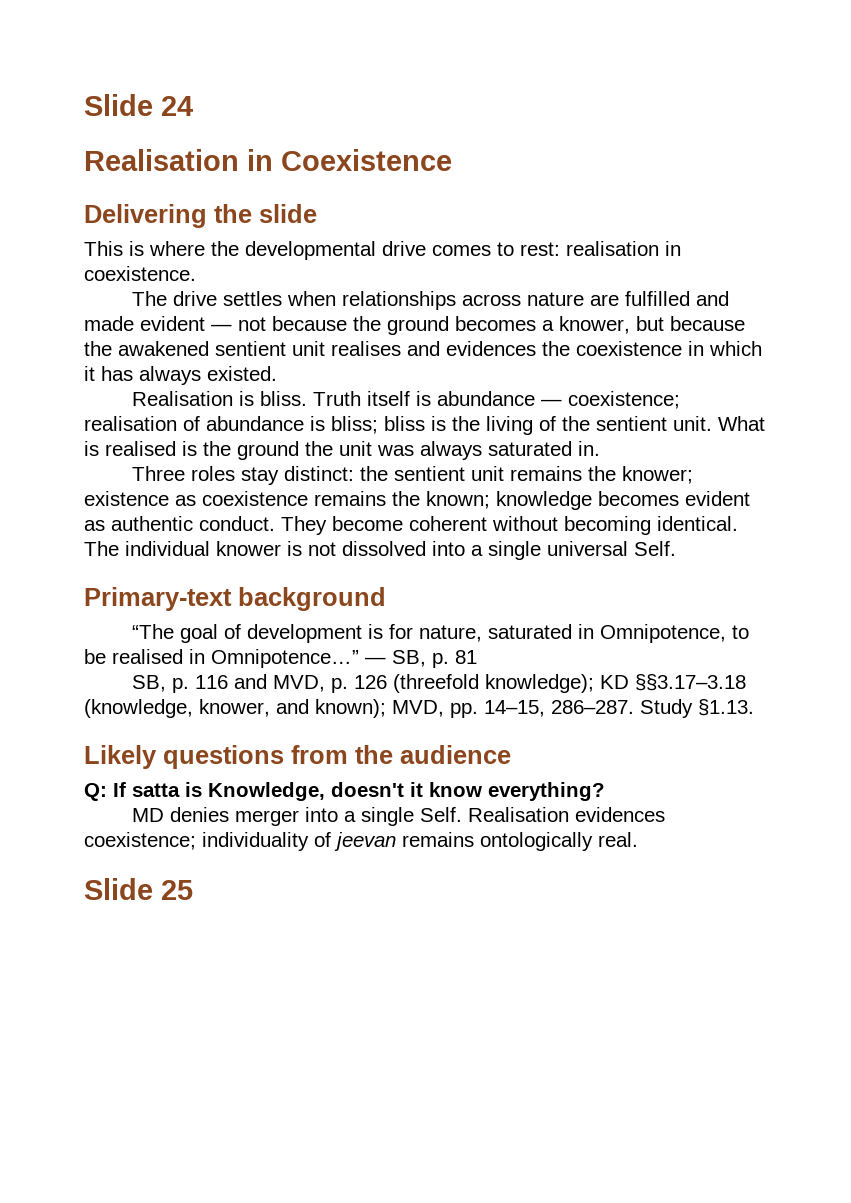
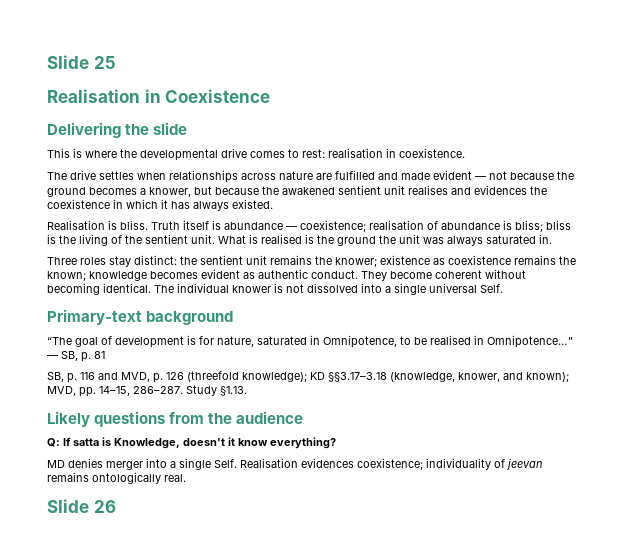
- Slide 24
+ Slide 25
- Slide 25
+ Slide 26

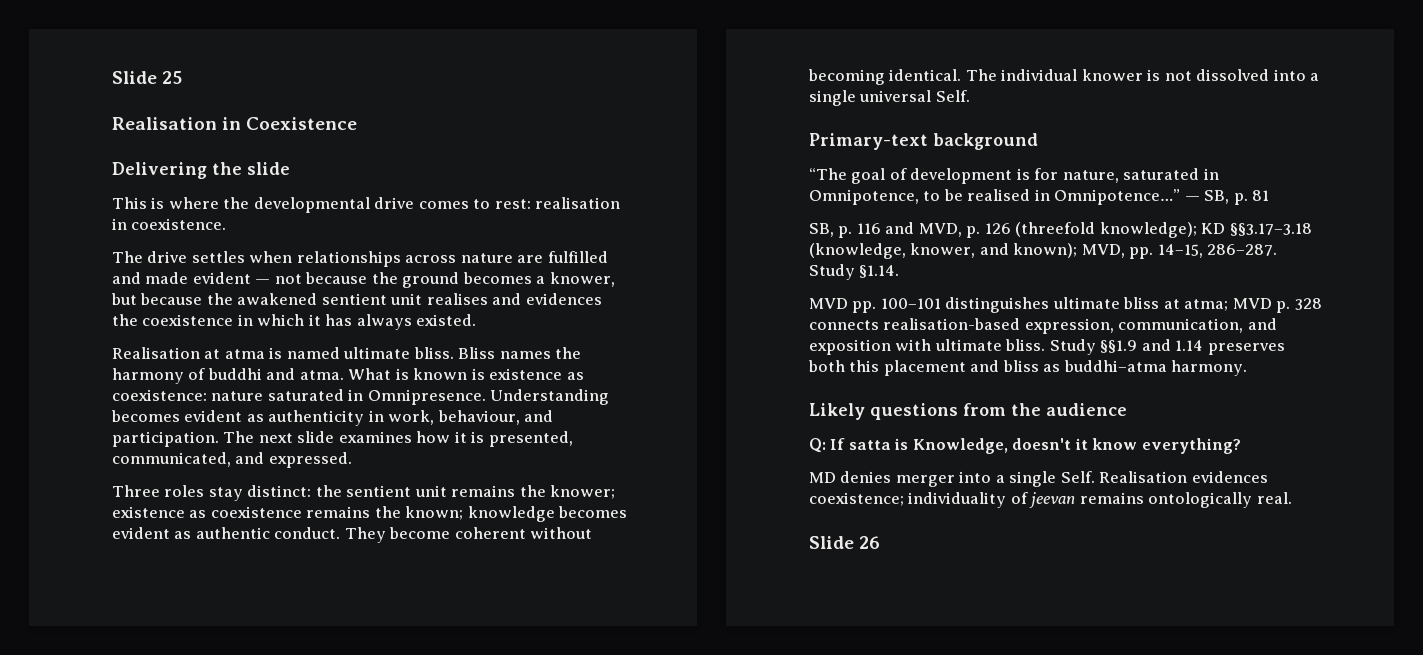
- Realisation is bliss. Truth itself is abundance — coexistence; realisation of abundance is bliss; bliss is the living of the sentient unit. What is realised is the ground the unit was always saturated in.
+ Realisation at atma is named ultimate bliss. Bliss names the harmony of buddhi and atma. What is known is existence as coexistence: nature saturated in Omnipresence. Understanding becomes evident as authenticity in work, behaviour, and participation. The next slide examines how it is presented, communicated, and expressed.
- Study §1.13.
+ Study §1.14.
+ MVD pp. 100–101 distinguishes ultimate bliss at atma; MVD p. 328 connects realisation-based expression, communication, and exposition with ultimate bliss. Study §§1.9 and 1.14 preserves both this placement and bliss as buddhi–atma harmony.

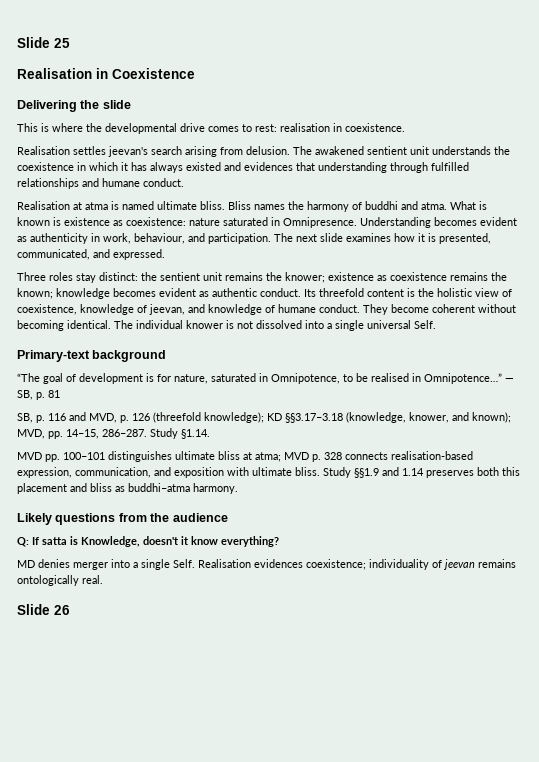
- The drive settles when relationships across nature are fulfilled and made evident — not because the ground becomes a knower, but because the awakened sentient unit realises and evidences the coexistence in which it has always existed.
+ Realisation settles jeevan's search arising from delusion. The awakened sentient unit understands the coexistence in which it has always existed and evidences that understanding through fulfilled relationships and humane conduct.
+ Its threefold content is the holistic view of coexistence, knowledge of jeevan, and knowledge of humane conduct.

